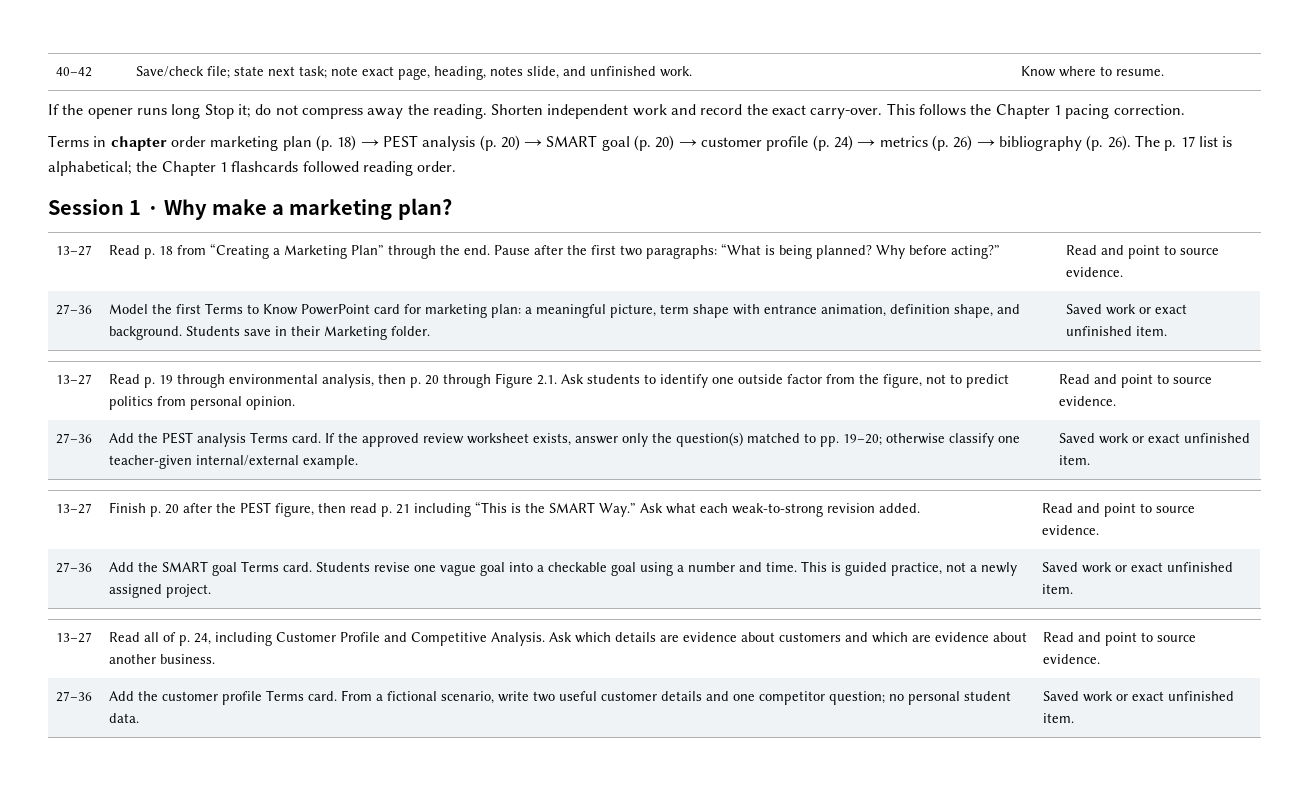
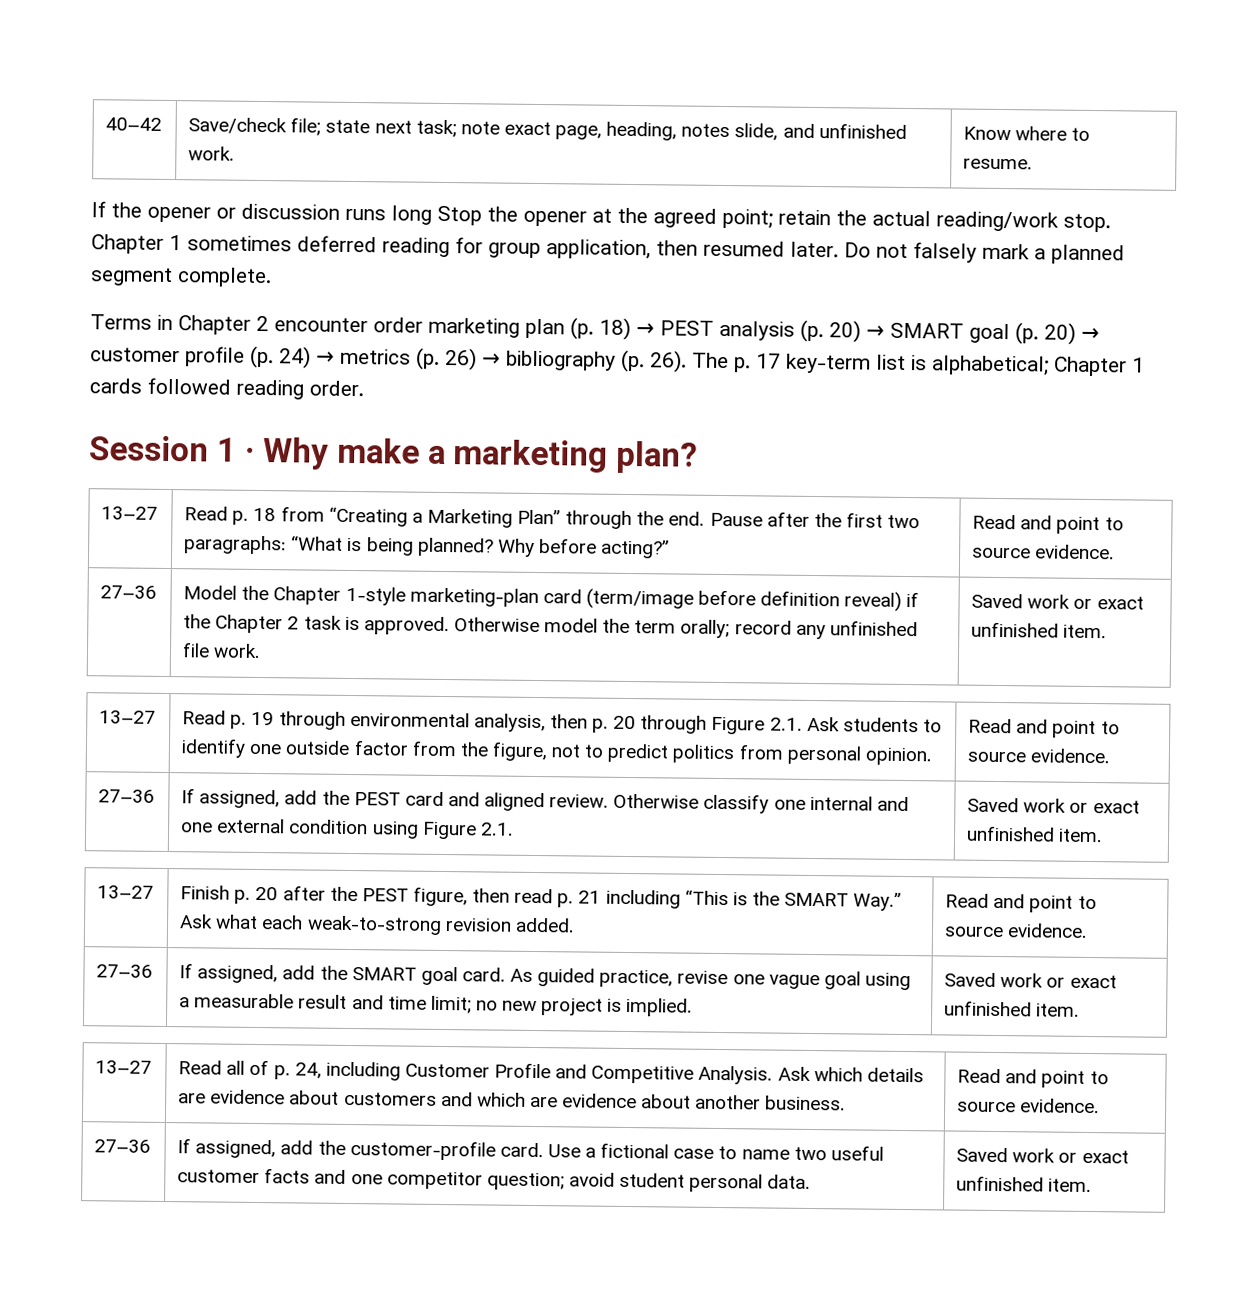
- If the opener runs long Stop it; do not compress away the reading. Shorten independent work and record the exact carry-over. This follows the Chapter 1 pacing correction.
+ If the opener or discussion runs long Stop the opener at the agreed point; retain the actual reading/work stop. Chapter 1 sometimes deferred reading for group application, then resumed later. Do not falsely mark a planned segment complete.
- Terms in chapter order marketing plan (p. 18) → PEST analysis (p. 20) → SMART goal (p. 20) → customer profile (p. 24) → metrics (p. 26) → bibliography (p. 26).
+ Terms in Chapter 2 encounter order marketing plan (p. 18) → PEST analysis (p. 20) → SMART goal (p. 20) → customer profile (p. 24) → metrics (p. 26) → bibliography (p. 26).
- The p. 17 list is alphabetical; the Chapter 1 flashcards followed reading order.
+ The p. 17 key-term list is alphabetical; Chapter 1 cards followed reading order.
- 27–36 | Model the first Terms to Know PowerPoint card for marketing plan: a meaningful picture, term shape with entrance animation, definition shape, and background. Students save in their Marketing folder. | Saved work or exact unfinished item.
+ 27–36 | Model the Chapter 1-style marketing-plan card (term/image before definition reveal) if the Chapter 2 task is approved. Otherwise model the term orally; record any unfinished file work. | Saved work or exact unfinished item.
- 27–36 | Add the PEST analysis Terms card. If the approved review worksheet exists, answer only the question(s) matched to pp. 19–20; otherwise classify one teacher-given internal/external example. | Saved work or exact unfinished item.
+ 27–36 | If assigned, add the PEST card and aligned review. Otherwise classify one internal and one external condition using Figure 2.1. | Saved work or exact unfinished item.
- 27–36 | Add the SMART goal Terms card. Students revise one vague goal into a checkable goal using a number and time. This is guided practice, not a newly assigned project. | Saved work or exact unfinished item.
+ 27–36 | If assigned, add the SMART goal card. As guided practice, revise one vague goal using a measurable result and time limit; no new project is implied. | Saved work or exact unfinished item.
- 27–36 | Add the customer profile Terms card. From a fictional scenario, write two useful customer details and one competitor question; no personal student data. | Saved work or exact unfinished item.
+ 27–36 | If assigned, add the customer-profile card. Use a fictional case to name two useful customer facts and one competitor question; avoid student personal data. | Saved work or exact unfinished item.

